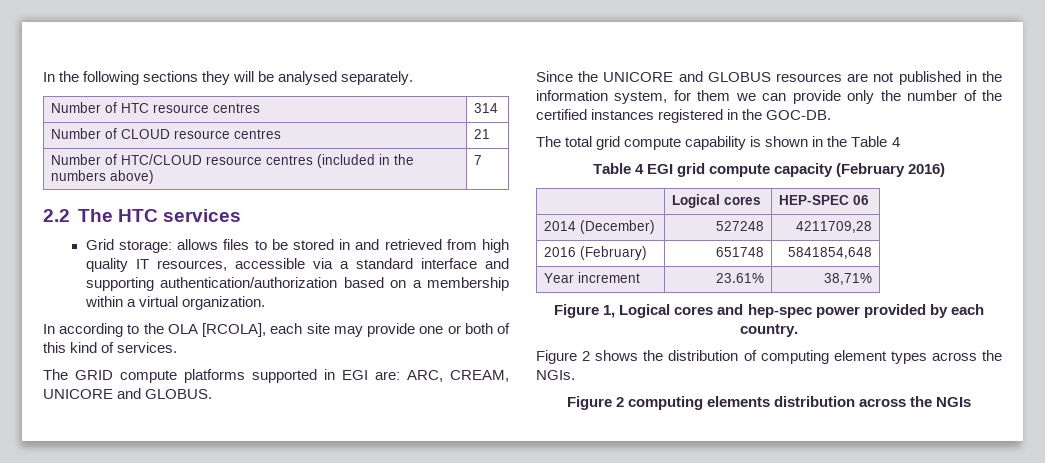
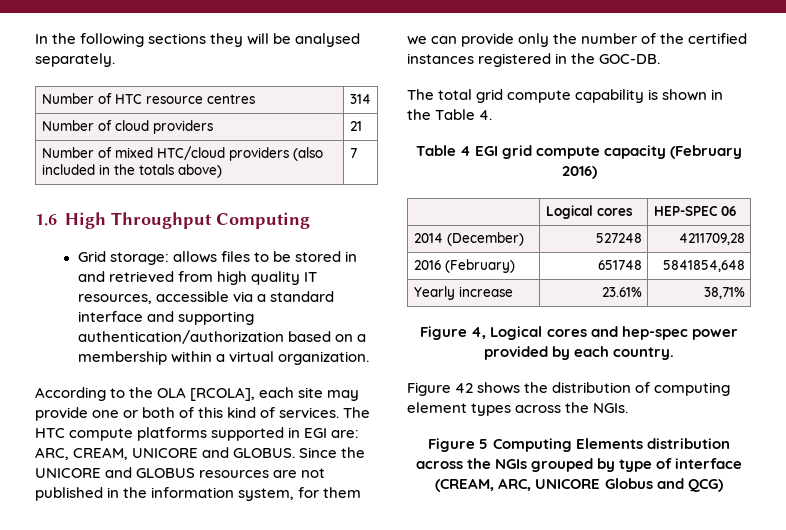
- Number of CLOUD resource centres | 21
+ Number of cloud providers | 21
- Number of HTC/CLOUD resource centres (included in the numbers above) | 7
+ Number of mixed HTC/cloud providers (also included in the totals above) | 7
- 2.2 The HTC services
+ 1.6 High Throughput Computing
- In according to the OLA [RCOLA], each site may provide one or both of this kind of services.
- The GRID compute platforms supported in EGI are: ARC, CREAM, UNICORE and GLOBUS.
- Since the UNICORE and GLOBUS resources are not published in the information system, for them we can provide only the number of the certified instances registered in the GOC-DB.
+ According to the OLA [RCOLA], each site may provide one or both of this kind of services. The HTC compute platforms supported in EGI are: ARC, CREAM, UNICORE and GLOBUS. Since the UNICORE and GLOBUS resources are not published in the information system, for them we can provide only the number of the certified instances registered in the GOC-DB.
- The total grid compute capability is shown in the Table 4
+ The total grid compute capability is shown in the Table 4.
- Year increment | 23.61% | 38,71%
+ Yearly increase | 23.61% | 38,71%
- Figure 1, Logical cores and hep-spec power provided by each country.
+ Figure 4, Logical cores and hep-spec power provided by each country.
- Figure 2 shows the distribution of computing element types across the NGIs.
+ Figure 42 shows the distribution of computing element types across the NGIs.
- Figure 2 computing elements distribution across the NGIs
+ Figure 5 Computing Elements distribution across the NGIs grouped by type of interface (CREAM, ARC, UNICORE Globus and QCG)

